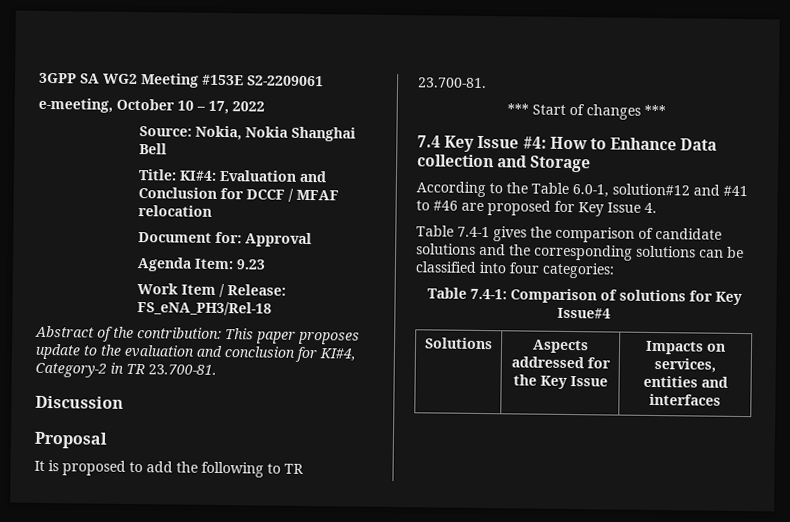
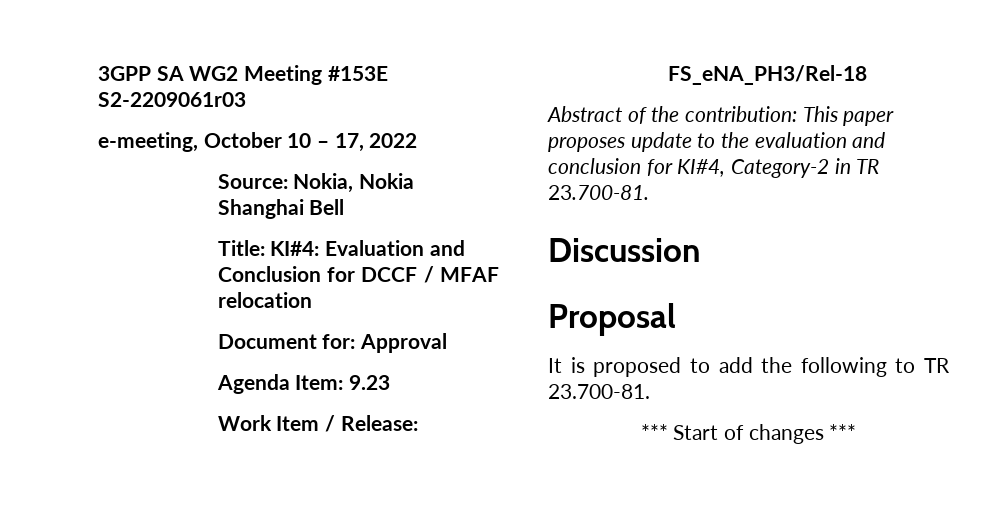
- 3GPP SA WG2 Meeting #153E S2-2209061
+ 3GPP SA WG2 Meeting #153E S2-2209061r03
- 7.4 Key Issue #4: How to Enhance Data collection and Storage
- According to the Table 6.0-1, solution#12 and #41 to #46 are proposed for Key Issue 4.
- Table 7.4-1 gives the comparison of candidate solutions and the corresponding solutions can be classified into four categories:
- Table 7.4-1: Comparison of solutions for Key Issue#4
- Solutions | Aspects addressed for the Key Issue | Impacts on services, entities and interfaces

